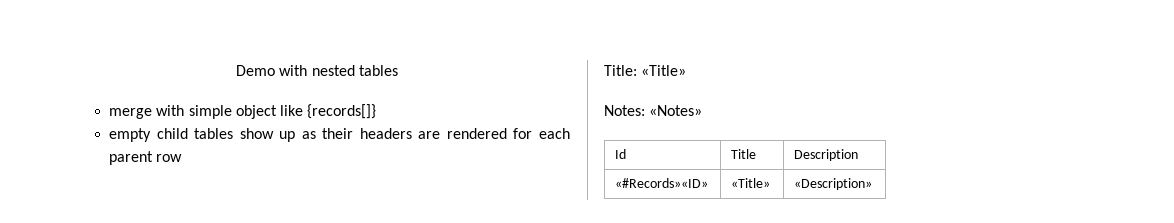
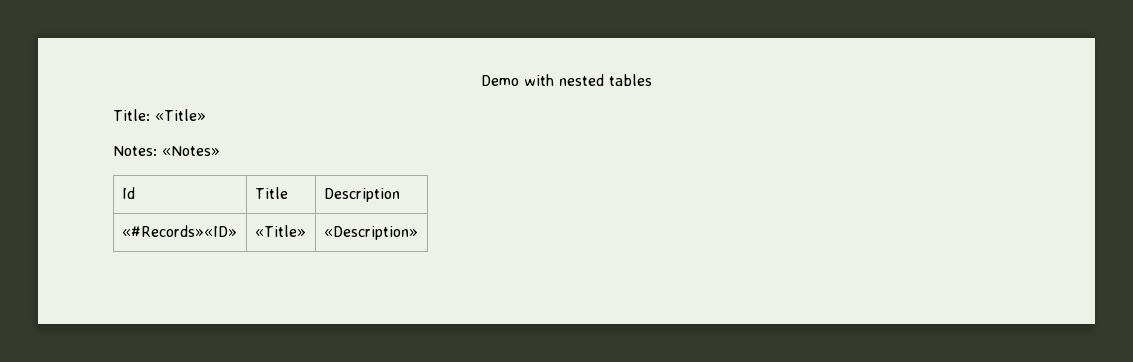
- merge with simple object like {records[]}
- empty child tables show up as their headers are rendered for each parent row

